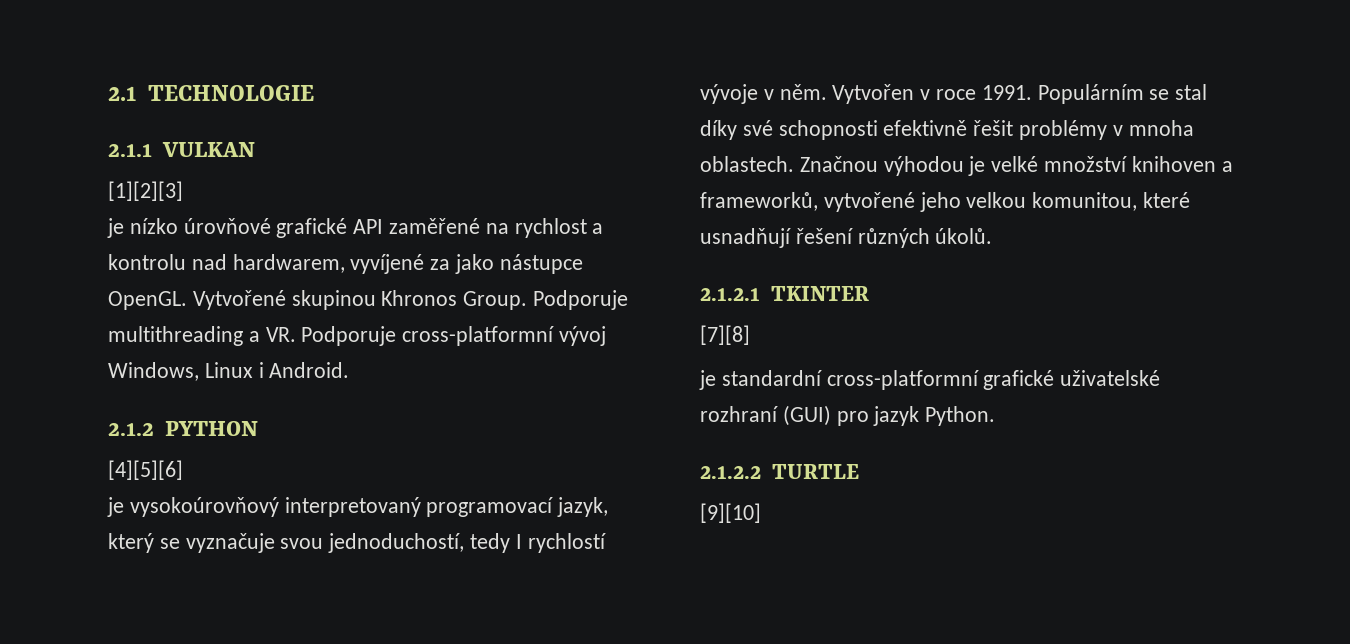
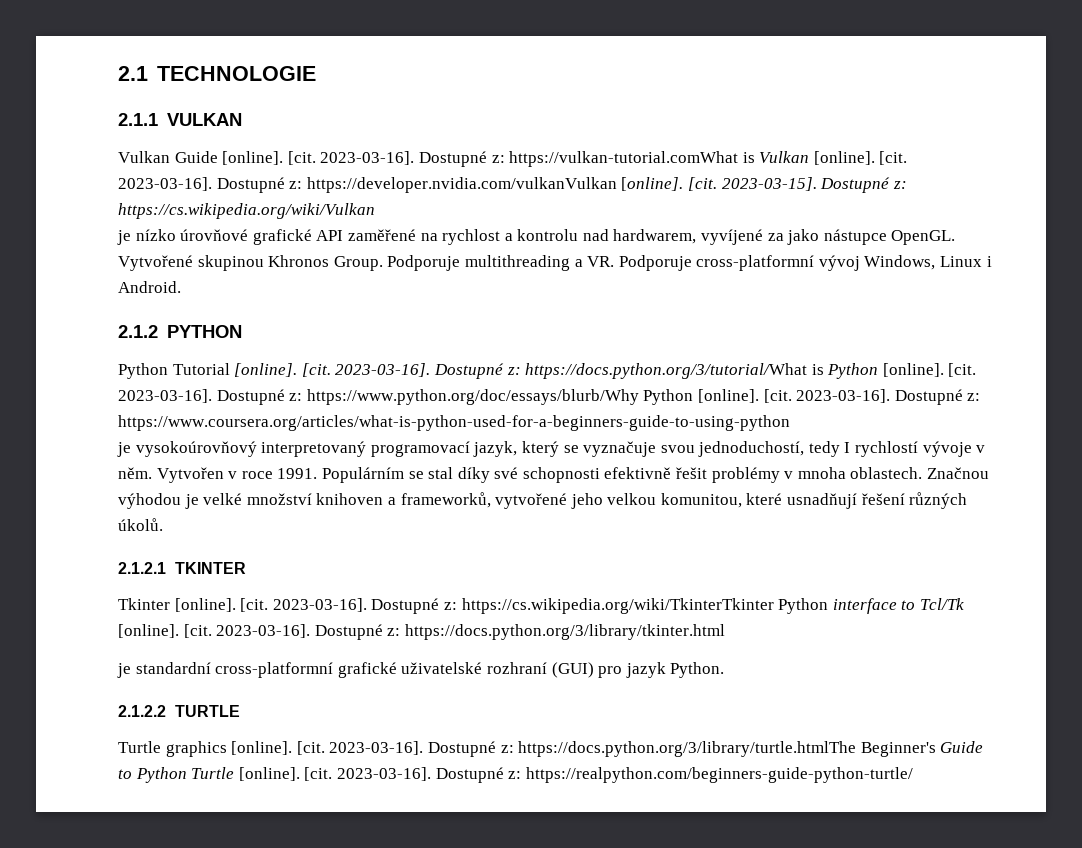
- [1][2][3]
+ Vulkan Guide [online]. [cit. 2023-03-16]. Dostupné z: https://vulkan-tutorial.comWhat is Vulkan [online]. [cit. 2023-03-16]. Dostupné z: https://developer.nvidia.com/vulkanVulkan [online]. [cit. 2023-03-15]. Dostupné z: https://cs.wikipedia.org/wiki/Vulkan
- [4][5][6]
+ Python Tutorial [online]. [cit. 2023-03-16]. Dostupné z: https://docs.python.org/3/tutorial/What is Python [online]. [cit. 2023-03-16]. Dostupné z: https://www.python.org/doc/essays/blurb/Why Python [online]. [cit. 2023-03-16]. Dostupné z: https://www.coursera.org/articles/what-is-python-used-for-a-beginners-guide-to-using-python
- [7][8]
+ Tkinter [online]. [cit. 2023-03-16]. Dostupné z: https://cs.wikipedia.org/wiki/TkinterTkinter Python interface to Tcl/Tk [online]. [cit. 2023-03-16]. Dostupné z: https://docs.python.org/3/library/tkinter.html
- [9][10]
+ Turtle graphics [online]. [cit. 2023-03-16]. Dostupné z: https://docs.python.org/3/library/turtle.htmlThe Beginner's Guide to Python Turtle [online]. [cit. 2023-03-16]. Dostupné z: https://realpython.com/beginners-guide-python-turtle/

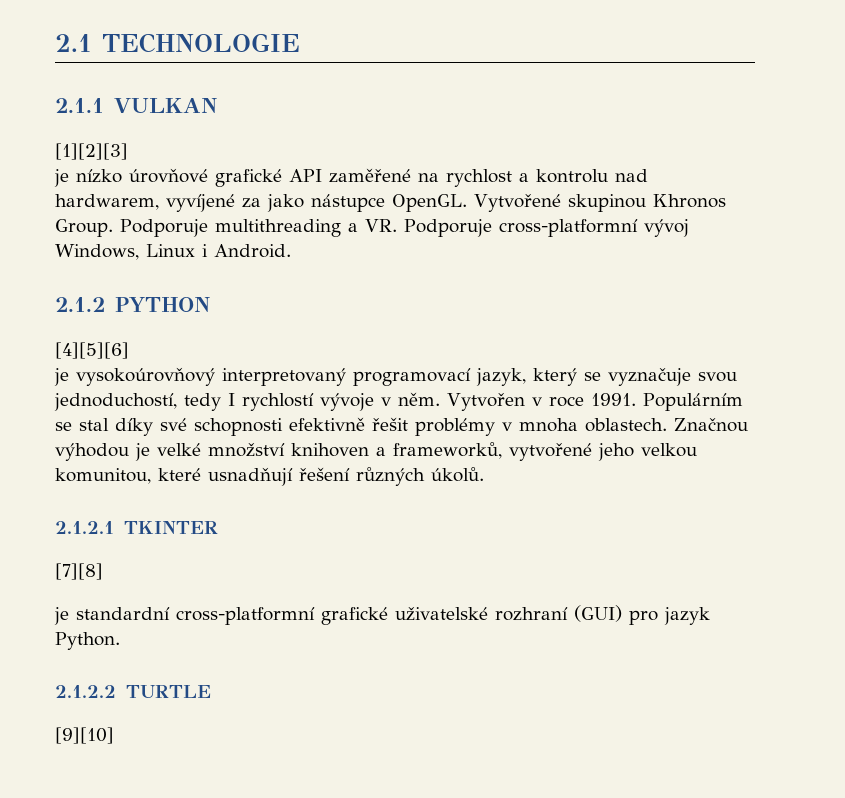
- Vulkan Guide [online]. [cit. 2023-03-16]. Dostupné z: https://vulkan-tutorial.comWhat is Vulkan [online]. [cit. 2023-03-16]. Dostupné z: https://developer.nvidia.com/vulkanVulkan [online]. [cit. 2023-03-15]. Dostupné z: https://cs.wikipedia.org/wiki/Vulkan
+ [1][2][3]
- Python Tutorial [online]. [cit. 2023-03-16]. Dostupné z: https://docs.python.org/3/tutorial/What is Python [online]. [cit. 2023-03-16]. Dostupné z: https://www.python.org/doc/essays/blurb/Why Python [online]. [cit. 2023-03-16]. Dostupné z: https://www.coursera.org/articles/what-is-python-used-for-a-beginners-guide-to-using-python
+ [4][5][6]
- Tkinter [online]. [cit. 2023-03-16]. Dostupné z: https://cs.wikipedia.org/wiki/TkinterTkinter Python interface to Tcl/Tk [online]. [cit. 2023-03-16]. Dostupné z: https://docs.python.org/3/library/tkinter.html
+ [7][8]
- Turtle graphics [online]. [cit. 2023-03-16]. Dostupné z: https://docs.python.org/3/library/turtle.htmlThe Beginner's Guide to Python Turtle [online]. [cit. 2023-03-16]. Dostupné z: https://realpython.com/beginners-guide-python-turtle/
+ [9][10]

